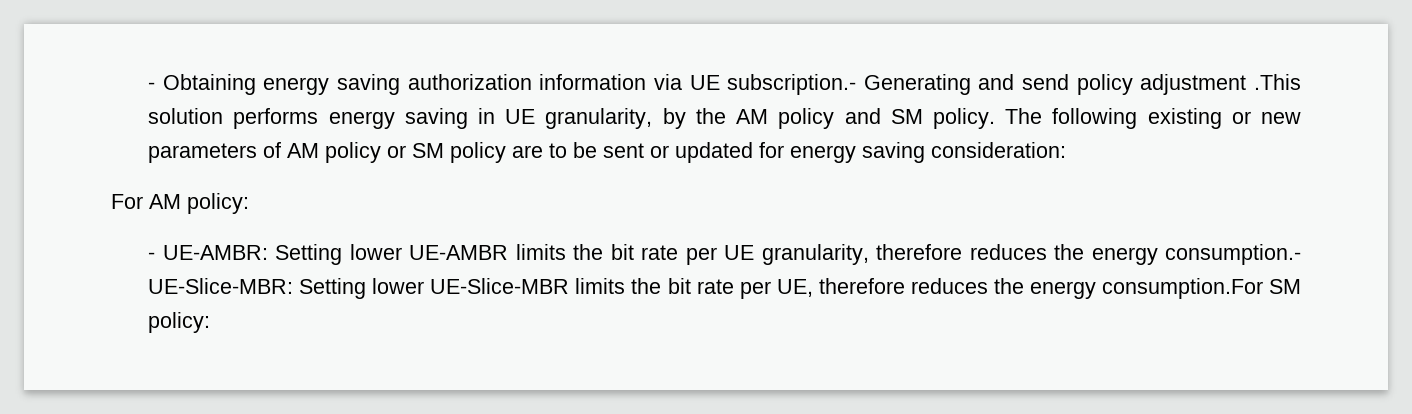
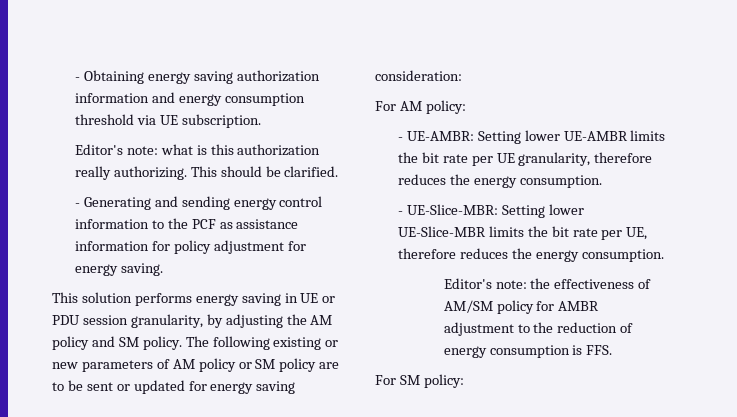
- - Obtaining energy saving authorization information via UE subscription.- Generating and send policy adjustment .This solution performs energy saving in UE granularity, by the AM policy and SM policy.
+ - Obtaining energy saving authorization information and energy consumption threshold via UE subscription.
+ Editor's note: what is this authorization really authorizing. This should be clarified.
+ - Generating and sending energy control information to the PCF as assistance information for policy adjustment for energy saving.
+ This solution performs energy saving in UE or PDU session granularity, by adjusting the AM policy and SM policy.
- - UE-AMBR: Setting lower UE-AMBR limits the bit rate per UE granularity, therefore reduces the energy consumption.- UE-Slice-MBR: Setting lower UE-Slice-MBR limits the bit rate per UE, therefore reduces the energy consumption.For SM policy:
+ - UE-AMBR: Setting lower UE-AMBR limits the bit rate per UE granularity, therefore reduces the energy consumption.
+ - UE-Slice-MBR: Setting lower UE-Slice-MBR limits the bit rate per UE, therefore reduces the energy consumption.
+ Editor's note: the effectiveness of AM/SM policy for AMBR adjustment to the reduction of energy consumption is FFS.
+ For SM policy:

